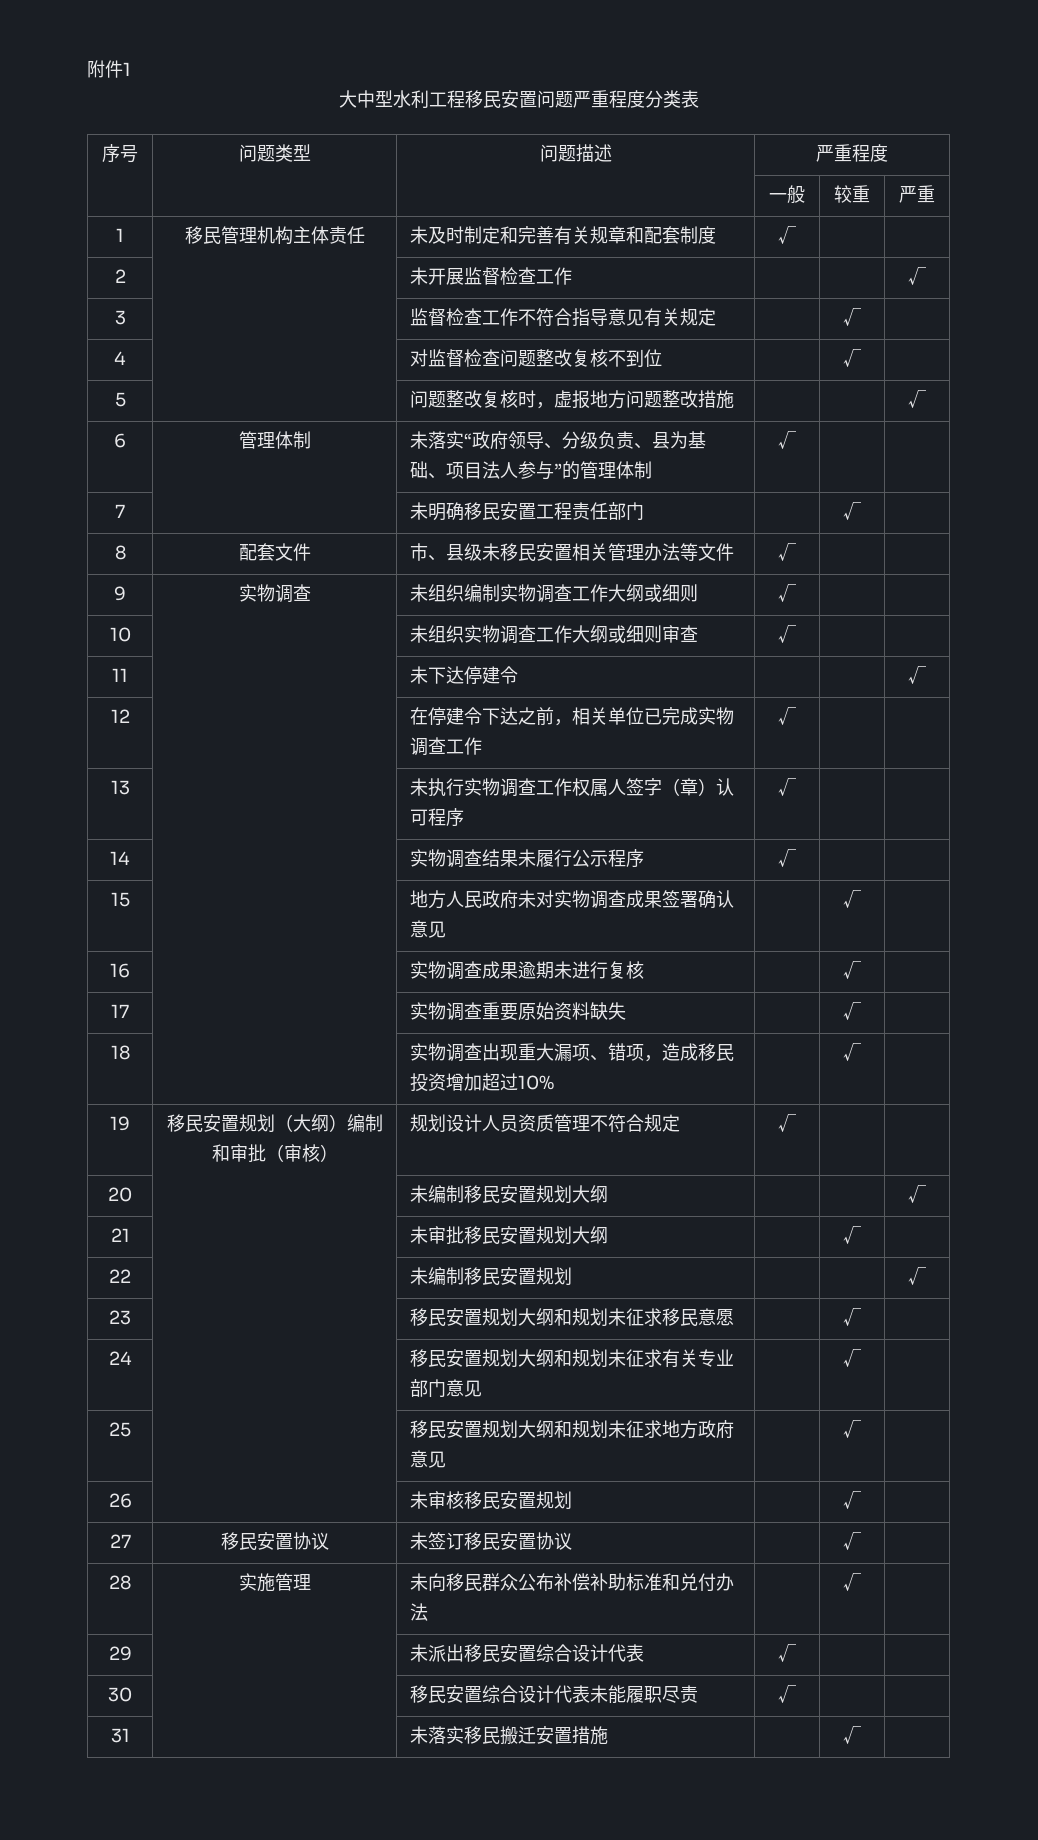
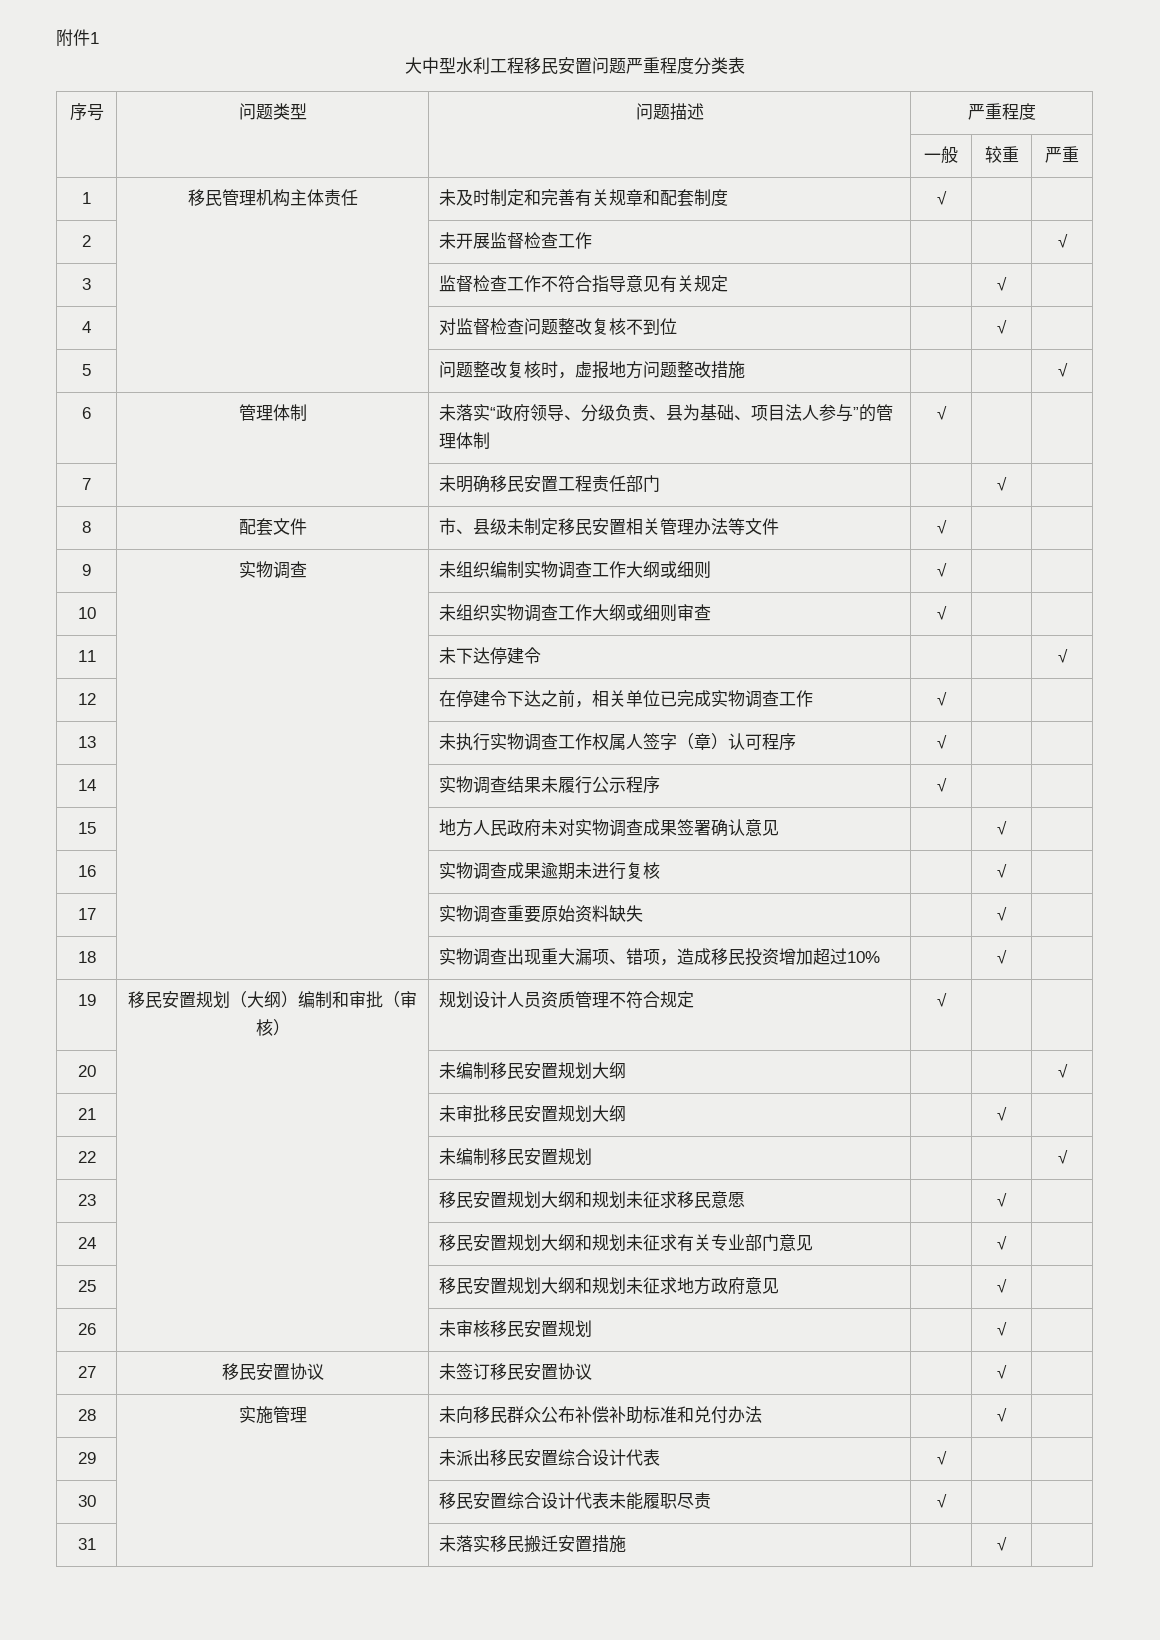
- 8 | 配套文件 | 市、县级未移民安置相关管理办法等文件 | √ | |
+ 8 | 配套文件 | 市、县级未制定移民安置相关管理办法等文件 | √ | |

